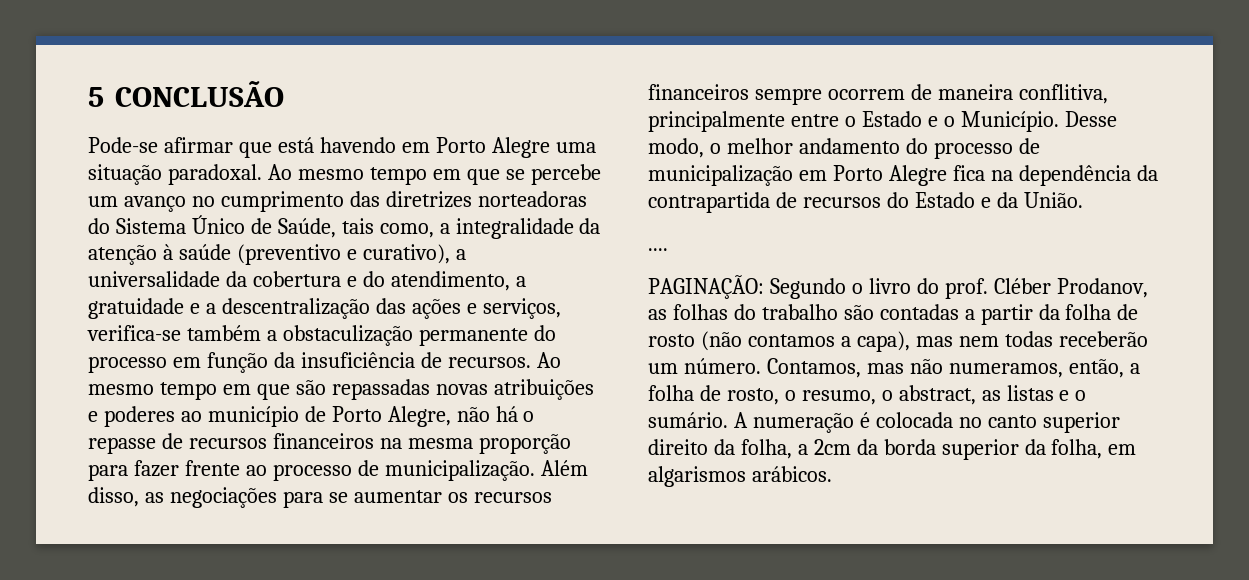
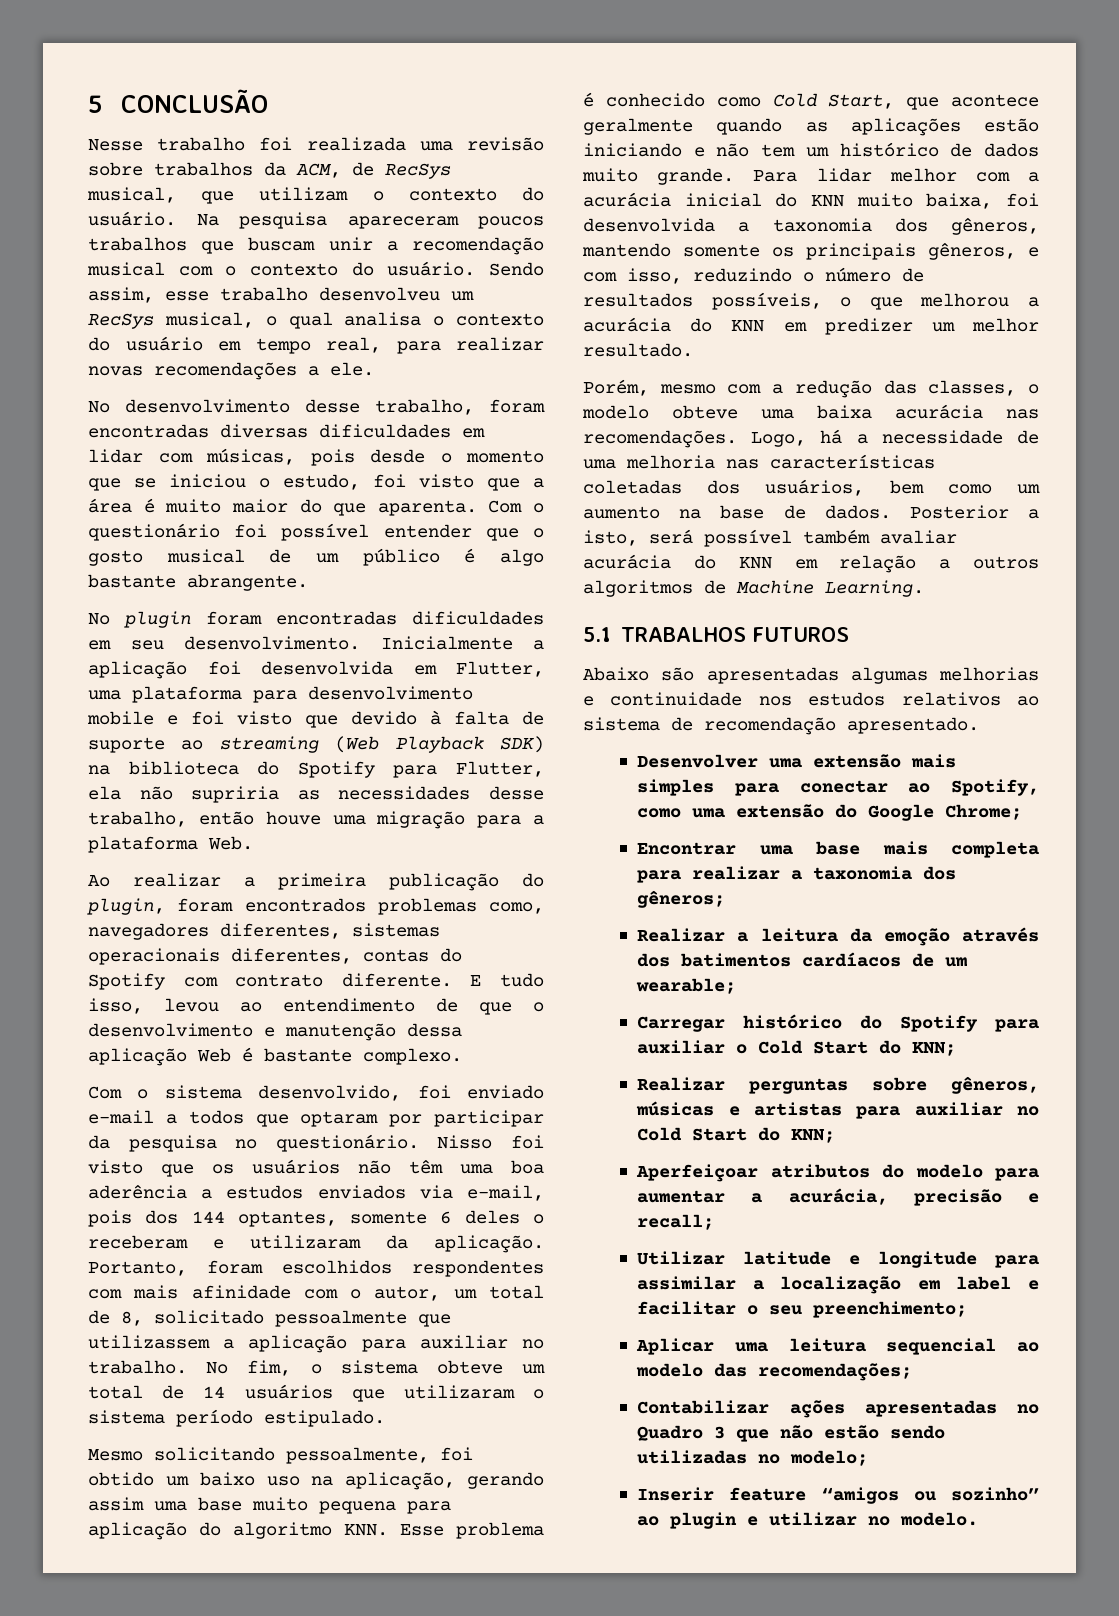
- Pode-se afirmar que está havendo em Porto Alegre uma situação paradoxal. Ao mesmo tempo em que se percebe um avanço no cumprimento das diretrizes norteadoras do Sistema Único de Saúde, tais como, a integralidade da atenção à saúde (preventivo e curativo), a universalidade da cobertura e do atendimento, a gratuidade e a descentralização das ações e serviços, verifica-se também a obstaculização permanente do processo em função da insuficiência de recursos. Ao mesmo tempo em que são repassadas novas atribuições e poderes ao município de Porto Alegre, não há o repasse de recursos financeiros na mesma proporção para fazer frente ao processo de municipalização. Além disso, as negociações para se aumentar os recursos financeiros sempre ocorrem de maneira conflitiva, principalmente entre o Estado e o Município. Desse modo, o melhor andamento do processo de municipalização em Porto Alegre fica na dependência da contrapartida de recursos do Estado e da União.
- ....
- PAGINAÇÃO: Segundo o livro do prof. Cléber Prodanov, as folhas do trabalho são contadas a partir da folha de rosto (não contamos a capa), mas nem todas receberão um número. Contamos, mas não numeramos, então, a folha de rosto, o resumo, o abstract, as listas e o sumário. A numeração é colocada no canto superior direito da folha, a 2cm da borda superior da folha, em algarismos arábicos.
+ Nesse trabalho foi realizada uma revisão sobre trabalhos da ACM, de RecSys musical, que utilizam o contexto do usuário. Na pesquisa apareceram poucos trabalhos que buscam unir a recomendação musical com o contexto do usuário. Sendo assim, esse trabalho desenvolveu um RecSys musical, o qual analisa o contexto do usuário em tempo real, para realizar novas recomendações a ele.
+ No desenvolvimento desse trabalho, foram encontradas diversas dificuldades em lidar com músicas, pois desde o momento que se iniciou o estudo, foi visto que a área é muito maior do que aparenta. Com o questionário foi possível entender que o gosto musical de um público é algo bastante abrangente.
+ No plugin foram encontradas dificuldades em seu desenvolvimento. Inicialmente a aplicação foi desenvolvida em Flutter, uma plataforma para desenvolvimento mobile e foi visto que devido à falta de suporte ao streaming (Web Playback SDK) na biblioteca do Spotify para Flutter, ela não supriria as necessidades desse trabalho, então houve uma migração para a plataforma Web.
+ Ao realizar a primeira publicação do plugin, foram encontrados problemas como, navegadores diferentes, sistemas operacionais diferentes, contas do Spotify com contrato diferente. E tudo isso, levou ao entendimento de que o desenvolvimento e manutenção dessa aplicação Web é bastante complexo.
+ Com o sistema desenvolvido, foi enviado e-mail a todos que optaram por participar da pesquisa no questionário. Nisso foi visto que os usuários não têm uma boa aderência a estudos enviados via e-mail, pois dos 144 optantes, somente 6 deles o receberam e utilizaram da aplicação. Portanto, foram escolhidos respondentes com mais afinidade com o autor, um total de 8, solicitado pessoalmente que utilizassem a aplicação para auxiliar no trabalho. No fim, o sistema obteve um total de 14 usuários que utilizaram o sistema período estipulado.
+ Mesmo solicitando pessoalmente, foi obtido um baixo uso na aplicação, gerando assim uma base muito pequena para aplicação do algoritmo KNN. Esse problema é conhecido como Cold Start, que acontece geralmente quando as aplicações estão iniciando e não tem um histórico de dados muito grande. Para lidar melhor com a acurácia inicial do KNN muito baixa, foi desenvolvida a taxonomia dos gêneros, mantendo somente os principais gêneros, e com isso, reduzindo o número de resultados possíveis, o que melhorou a acurácia do KNN em predizer um melhor resultado.
+ Porém, mesmo com a redução das classes, o modelo obteve uma baixa acurácia nas recomendações. Logo, há a necessidade de uma melhoria nas características coletadas dos usuários, bem como um aumento na base de dados. Posterior a isto, será possível também avaliar acurácia do KNN em relação a outros algoritmos de Machine Learning.
+ 5.1 TRABALHOS FUTUROS
+ Abaixo são apresentadas algumas melhorias e continuidade nos estudos relativos ao sistema de recomendação apresentado.
+ Desenvolver uma extensão mais simples para conectar ao Spotify, como uma extensão do Google Chrome;
+ Encontrar uma base mais completa para realizar a taxonomia dos gêneros;
+ Realizar a leitura da emoção através dos batimentos cardíacos de um wearable;
+ Carregar histórico do Spotify para auxiliar o Cold Start do KNN;
+ Realizar perguntas sobre gêneros, músicas e artistas para auxiliar no Cold Start do KNN;
+ Aperfeiçoar atributos do modelo para aumentar a acurácia, precisão e recall;
+ Utilizar latitude e longitude para assimilar a localização em label e facilitar o seu preenchimento;
+ Aplicar uma leitura sequencial ao modelo das recomendações;
+ Contabilizar ações apresentadas no Quadro 3 que não estão sendo utilizadas no modelo;
+ Inserir feature “amigos ou sozinho” ao plugin e utilizar no modelo.

